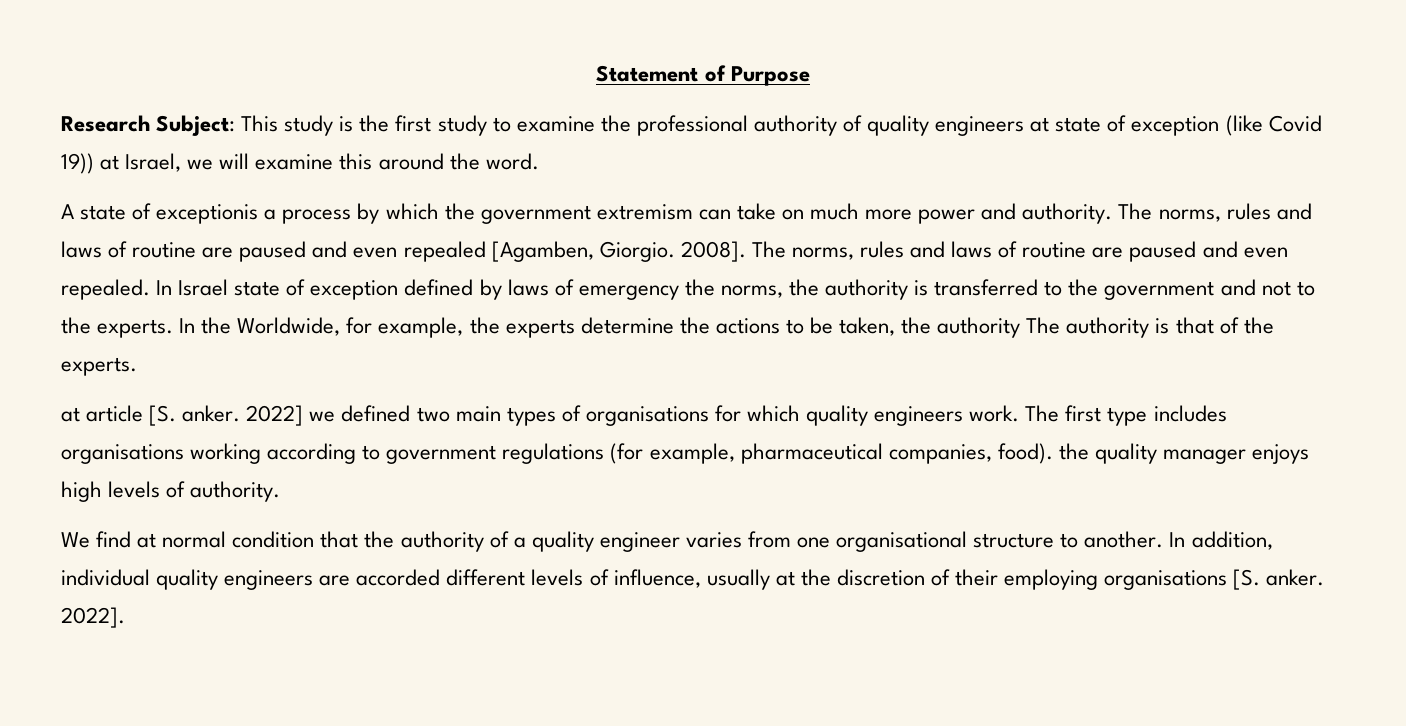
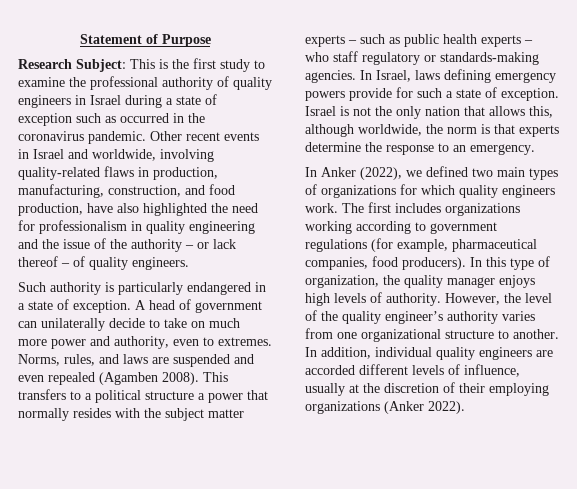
- Research Subject: This study is the first study to examine the professional authority of quality engineers at state of exception (like Covid 19)) at Israel, we will examine this around the word.
- A state of exceptionis a process by which the government extremism can take on much more power and authority. The norms, rules and laws of routine are paused and even repealed [Agamben, Giorgio. 2008]. The norms, rules and laws of routine are paused and even repealed. In Israel state of exception defined by laws of emergency the norms, the authority is transferred to the government and not to the experts. In the Worldwide, for example, the experts determine the actions to be taken, the authority The authority is that of the experts.
- at article [S. anker. 2022] we defined two main types of organisations for which quality engineers work.
+ Research Subject: This is the first study to examine the professional authority of quality engineers in Israel during a state of exception such as occurred in the coronavirus pandemic. Other recent events in Israel and worldwide, involving quality-related flaws in production, manufacturing, construction, and food production, have also highlighted the need for professionalism in quality engineering and the issue of the authority – or lack thereof – of quality engineers.
+ Such authority is particularly endangered in a state of exception. A head of government can unilaterally decide to take on much more power and authority, even to extremes. Norms, rules, and laws are suspended and even repealed (Agamben 2008). This transfers to a political structure a power that normally resides with the subject matter experts – such as public health experts – who staff regulatory or standards-making agencies. In Israel, laws defining emergency powers provide for such a state of exception. Israel is not the only nation that allows this, although worldwide, the norm is that experts determine the response to an emergency.
+ In Anker (2022), we defined two main types of organizations for which quality engineers work.
- The first type includes organisations working according to government regulations (for example, pharmaceutical companies, food). the quality manager enjoys high levels of authority.
- We find at normal condition that the authority of a quality engineer varies from one organisational structure to another.
+ The first includes organizations working according to government regulations (for example, pharmaceutical companies, food producers). In this type of organization, the quality manager enjoys high levels of authority. However, the level of the quality engineer’s authority varies from one organizational structure to another.
- In addition, individual quality engineers are accorded different levels of influence, usually at the discretion of their employing organisations [S. anker. 2022].
+ In addition, individual quality engineers are accorded different levels of influence, usually at the discretion of their employing organizations (Anker 2022).

